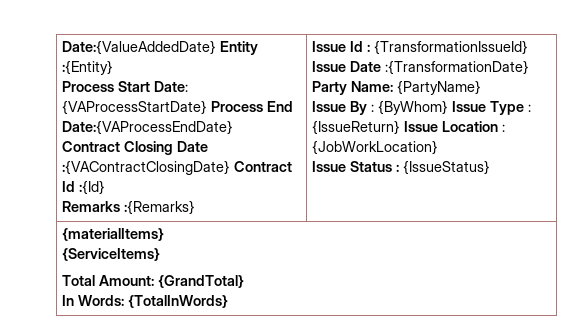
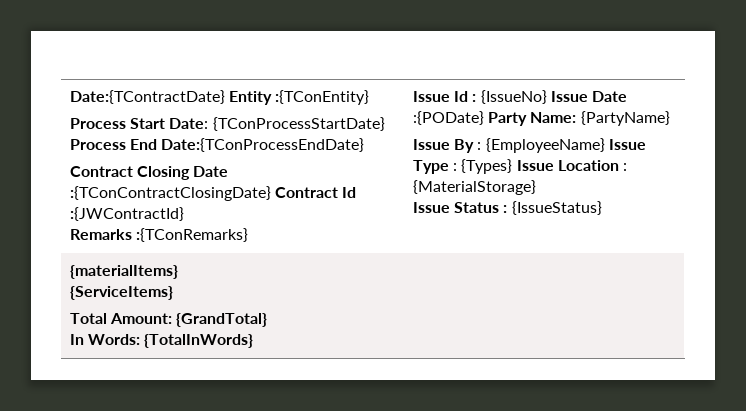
- Date:{ValueAddedDate} Entity :{Entity}
+ Date:{TContractDate} Entity :{TConEntity}
- Process Start Date: {VAProcessStartDate} Process End Date:{VAProcessEndDate}
+ Process Start Date: {TConProcessStartDate} Process End Date:{TConProcessEndDate}
- Contract Closing Date :{VAContractClosingDate} Contract Id :{Id}
+ Contract Closing Date :{TConContractClosingDate} Contract Id :{JWContractId}
- Remarks :{Remarks}
+ Remarks :{TConRemarks}
- Issue Id : {TransformationIssueId} Issue Date :{TransformationDate} Party Name: {PartyName}
+ Issue Id : {IssueNo} Issue Date :{PODate} Party Name: {PartyName}
- Issue By : {ByWhom} Issue Type : {IssueReturn} Issue Location : {JobWorkLocation}
+ Issue By : {EmployeeName} Issue Type : {Types} Issue Location : {MaterialStorage}

